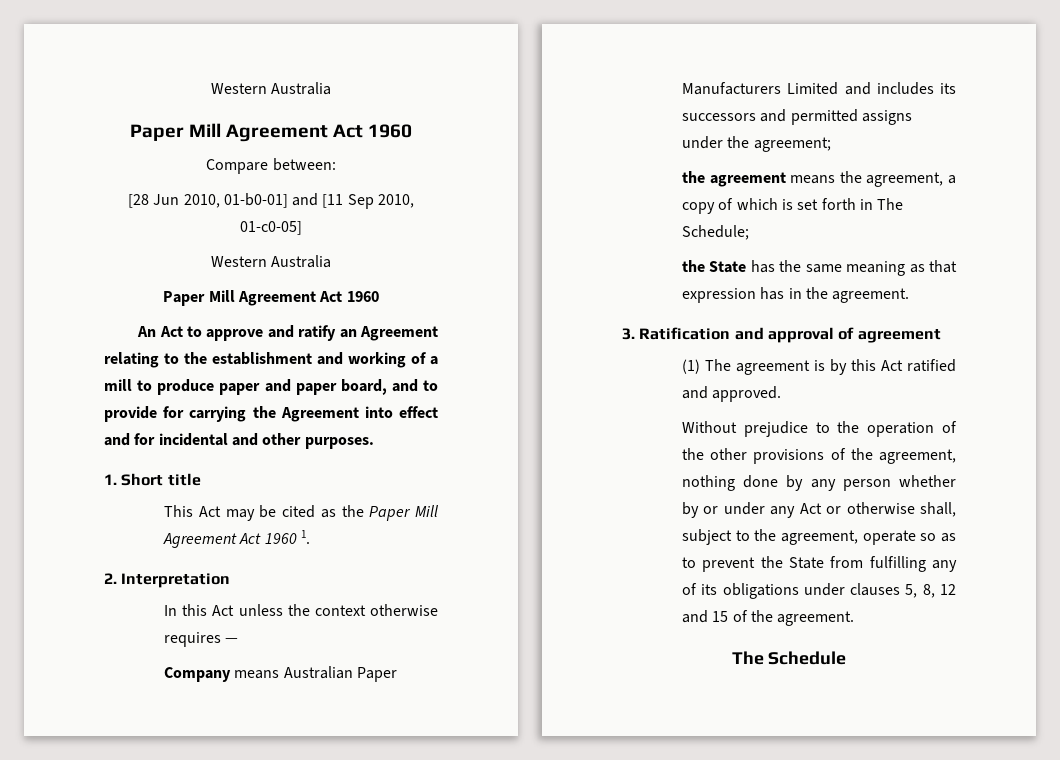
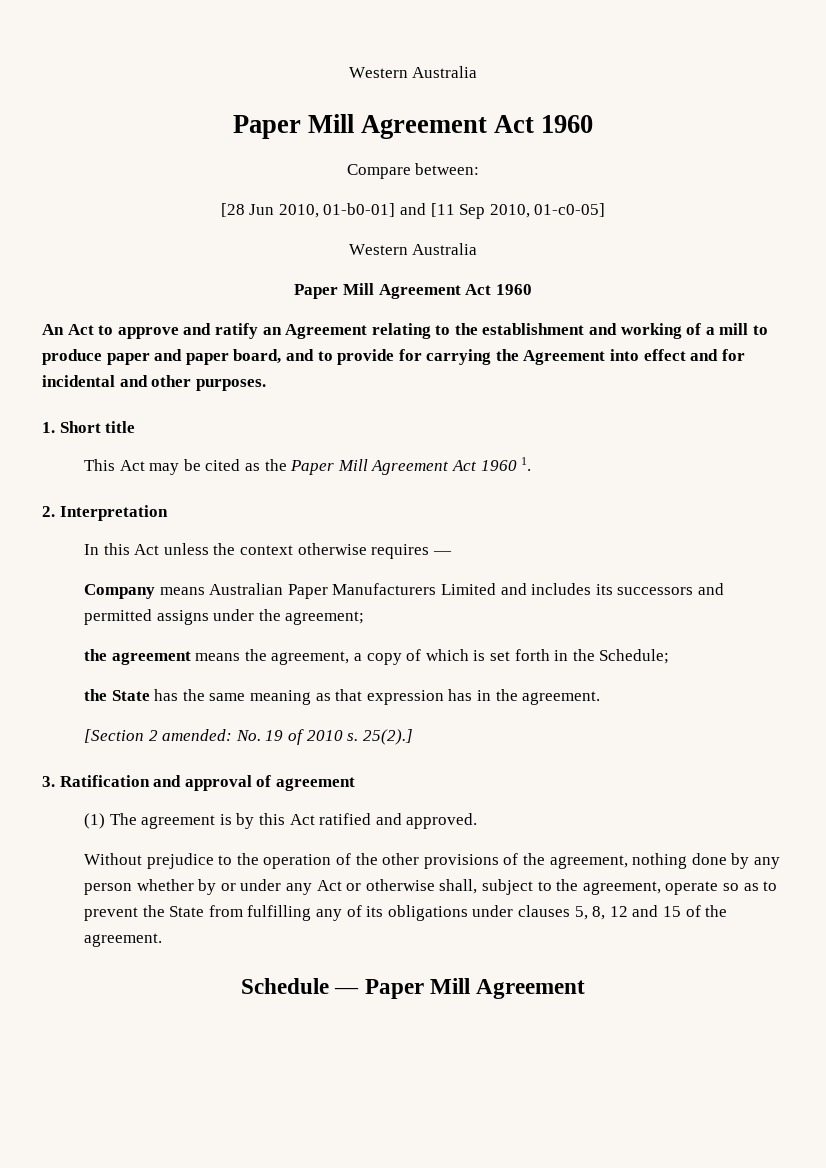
- the agreement means the agreement, a copy of which is set forth in The Schedule;
+ the agreement means the agreement, a copy of which is set forth in the Schedule;
+ [Section 2 amended: No. 19 of 2010 s. 25(2).]
- The Schedule
+ Schedule — Paper Mill Agreement

